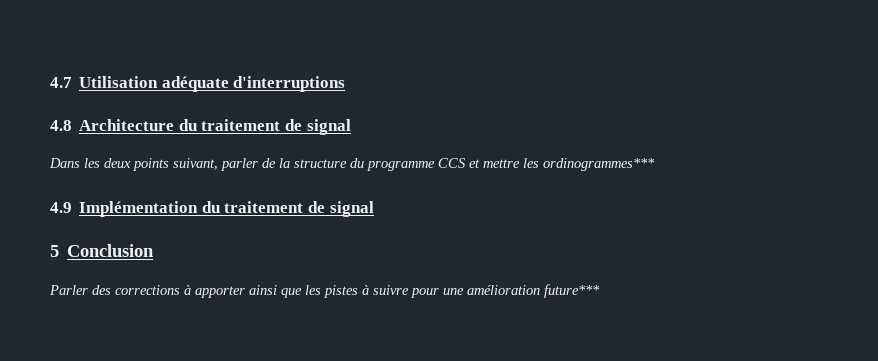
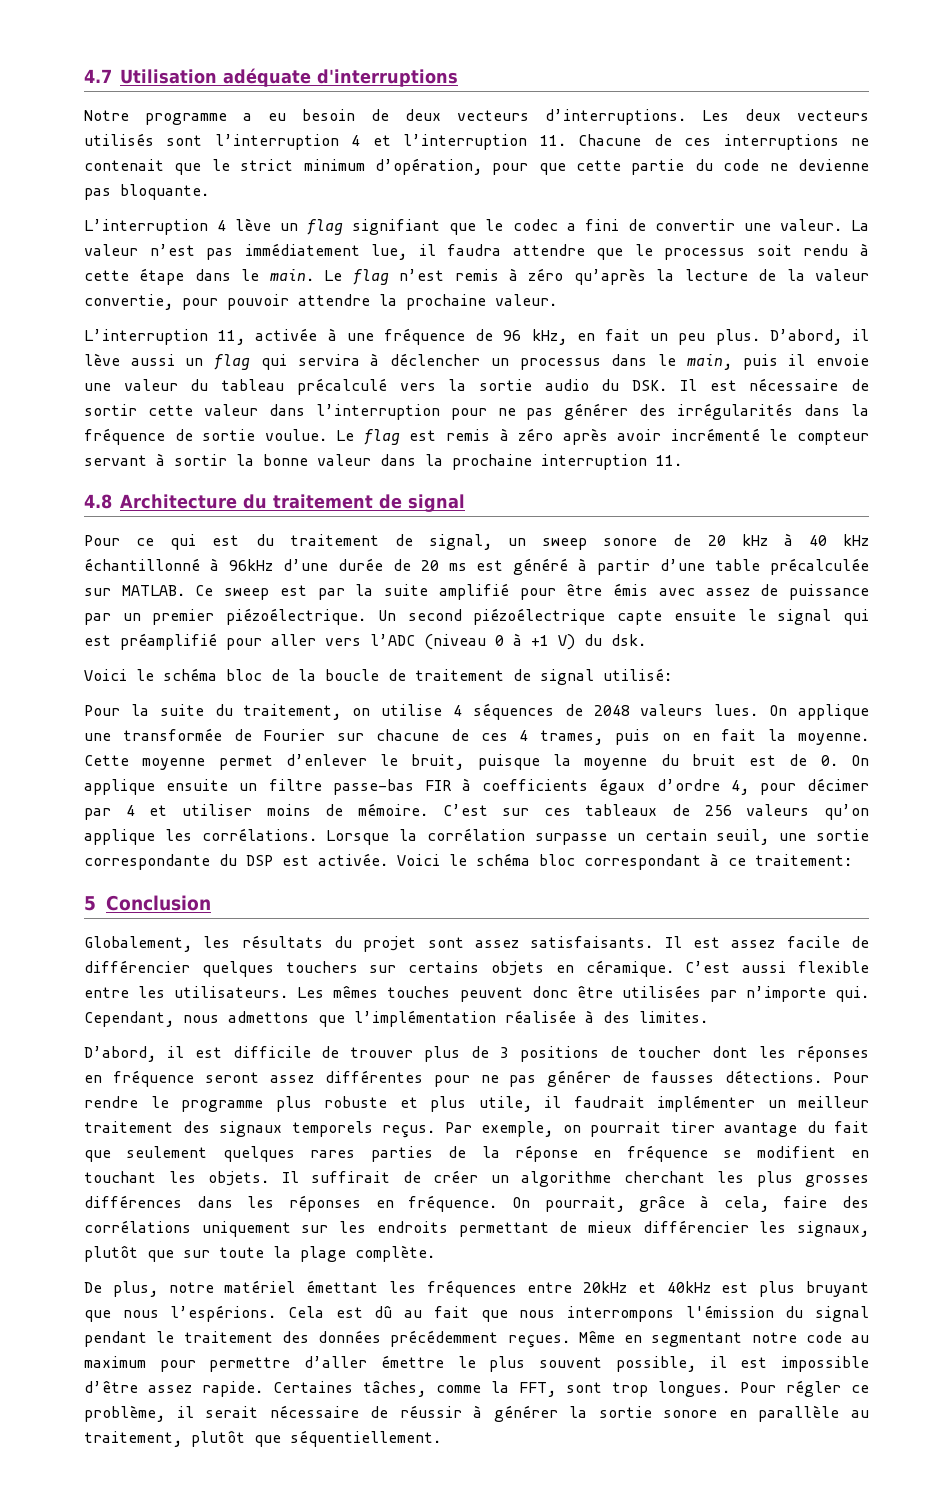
+ Notre programme a eu besoin de deux vecteurs d’interruptions. Les deux vecteurs utilisés sont l’interruption 4 et l’interruption 11. Chacune de ces interruptions ne contenait que le strict minimum d’opération, pour que cette partie du code ne devienne pas bloquante.
+ L’interruption 4 lève un flag signifiant que le codec a fini de convertir une valeur. La valeur n’est pas immédiatement lue, il faudra attendre que le processus soit rendu à cette étape dans le main. Le flag n’est remis à zéro qu’après la lecture de la valeur convertie, pour pouvoir attendre la prochaine valeur.
+ L’interruption 11, activée à une fréquence de 96 kHz, en fait un peu plus. D’abord, il lève aussi un flag qui servira à déclencher un processus dans le main, puis il envoie une valeur du tableau précalculé vers la sortie audio du DSK. Il est nécessaire de sortir cette valeur dans l’interruption pour ne pas générer des irrégularités dans la fréquence de sortie voulue. Le flag est remis à zéro après avoir incrémenté le compteur servant à sortir la bonne valeur dans la prochaine interruption 11.
- Dans les deux points suivant, parler de la structure du programme CCS et mettre les ordinogrammes***
- 4.9 Implémentation du traitement de signal
+ Pour ce qui est du traitement de signal, un sweep sonore de 20 kHz à 40 kHz échantillonné à 96kHz d’une durée de 20 ms est généré à partir d’une table précalculée sur MATLAB. Ce sweep est par la suite amplifié pour être émis avec assez de puissance par un premier piézoélectrique. Un second piézoélectrique capte ensuite le signal qui est préamplifié pour aller vers l’ADC (niveau 0 à +1 V) du dsk.
+ Voici le schéma bloc de la boucle de traitement de signal utilisé:
+ Pour la suite du traitement, on utilise 4 séquences de 2048 valeurs lues. On applique une transformée de Fourier sur chacune de ces 4 trames, puis on en fait la moyenne. Cette moyenne permet d’enlever le bruit, puisque la moyenne du bruit est de 0. On applique ensuite un filtre passe-bas FIR à coefficients égaux d’ordre 4, pour décimer par 4 et utiliser moins de mémoire. C’est sur ces tableaux de 256 valeurs qu’on applique les corrélations. Lorsque la corrélation surpasse un certain seuil, une sortie correspondante du DSP est activée. Voici le schéma bloc correspondant à ce traitement:
  5 Conclusion
- Parler des corrections à apporter ainsi que les pistes à suivre pour une amélioration future***
+ Globalement, les résultats du projet sont assez satisfaisants. Il est assez facile de différencier quelques touchers sur certains objets en céramique. C’est aussi flexible entre les utilisateurs. Les mêmes touches peuvent donc être utilisées par n’importe qui. Cependant, nous admettons que l’implémentation réalisée à des limites.
+ D’abord, il est difficile de trouver plus de 3 positions de toucher dont les réponses en fréquence seront assez différentes pour ne pas générer de fausses détections. Pour rendre le programme plus robuste et plus utile, il faudrait implémenter un meilleur traitement des signaux temporels reçus. Par exemple, on pourrait tirer avantage du fait que seulement quelques rares parties de la réponse en fréquence se modifient en touchant les objets. Il suffirait de créer un algorithme cherchant les plus grosses différences dans les réponses en fréquence. On pourrait, grâce à cela, faire des corrélations uniquement sur les endroits permettant de mieux différencier les signaux, plutôt que sur toute la plage complète.
+ De plus, notre matériel émettant les fréquences entre 20kHz et 40kHz est plus bruyant que nous l’espérions. Cela est dû au fait que nous interrompons l'émission du signal pendant le traitement des données précédemment reçues. Même en segmentant notre code au maximum pour permettre d’aller émettre le plus souvent possible, il est impossible d’être assez rapide. Certaines tâches, comme la FFT, sont trop longues. Pour régler ce problème, il serait nécessaire de réussir à générer la sortie sonore en parallèle au traitement, plutôt que séquentiellement.

